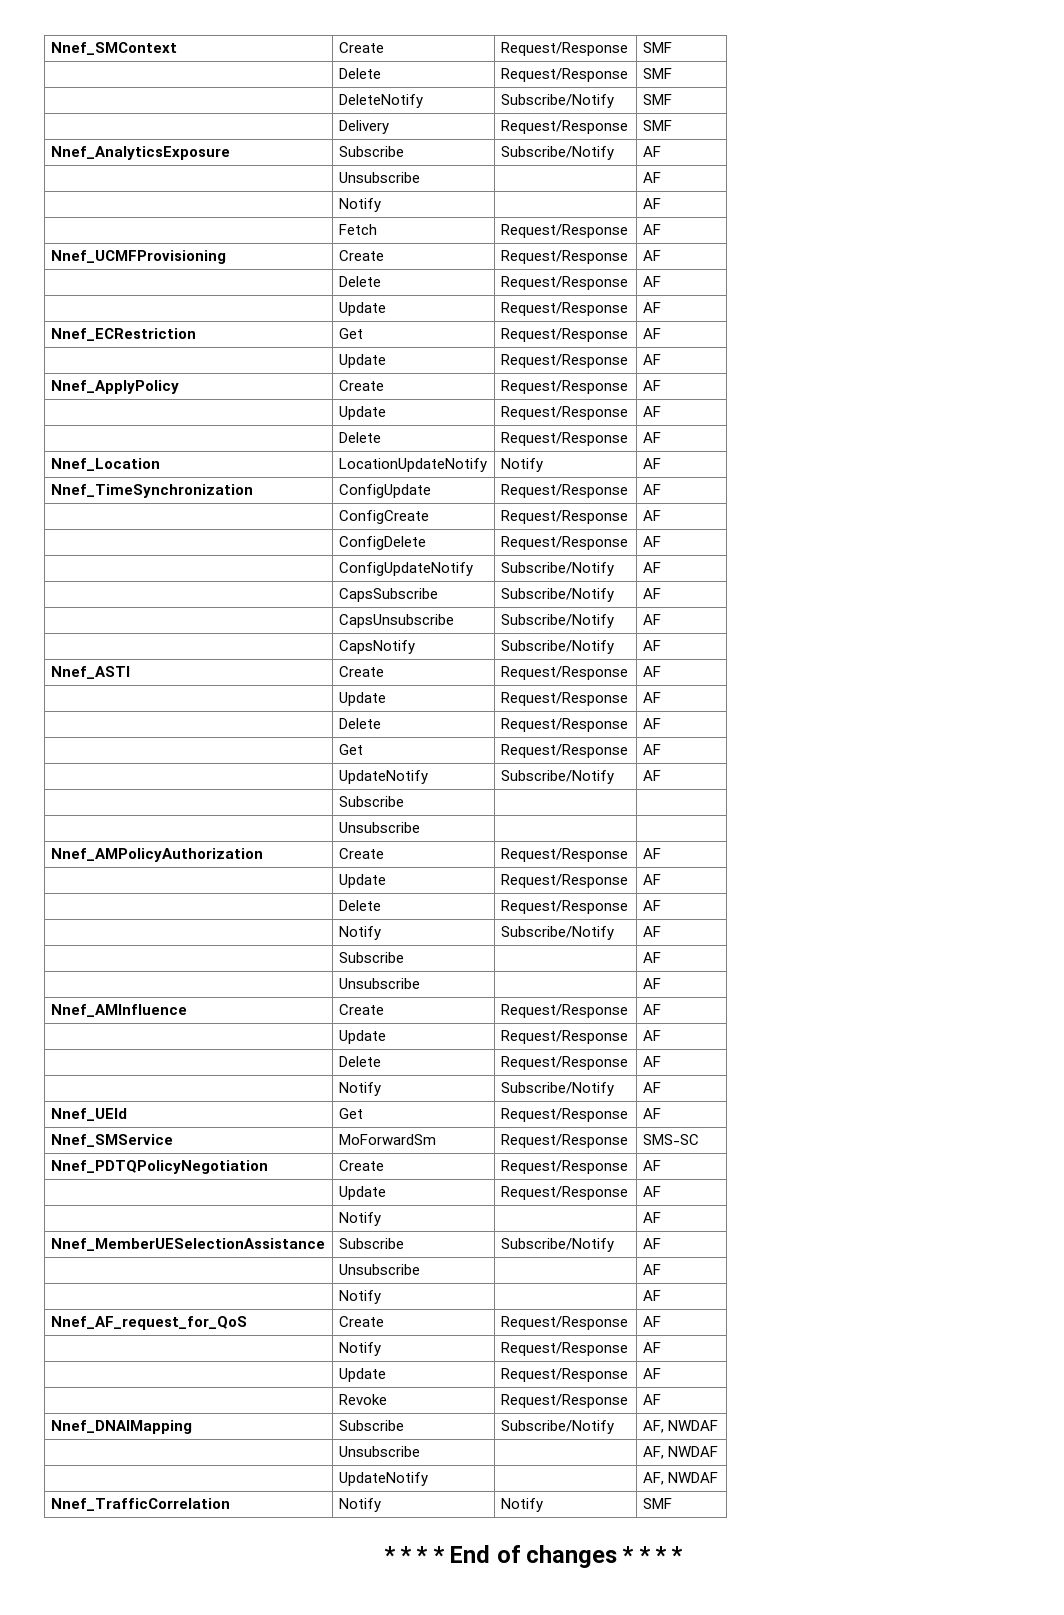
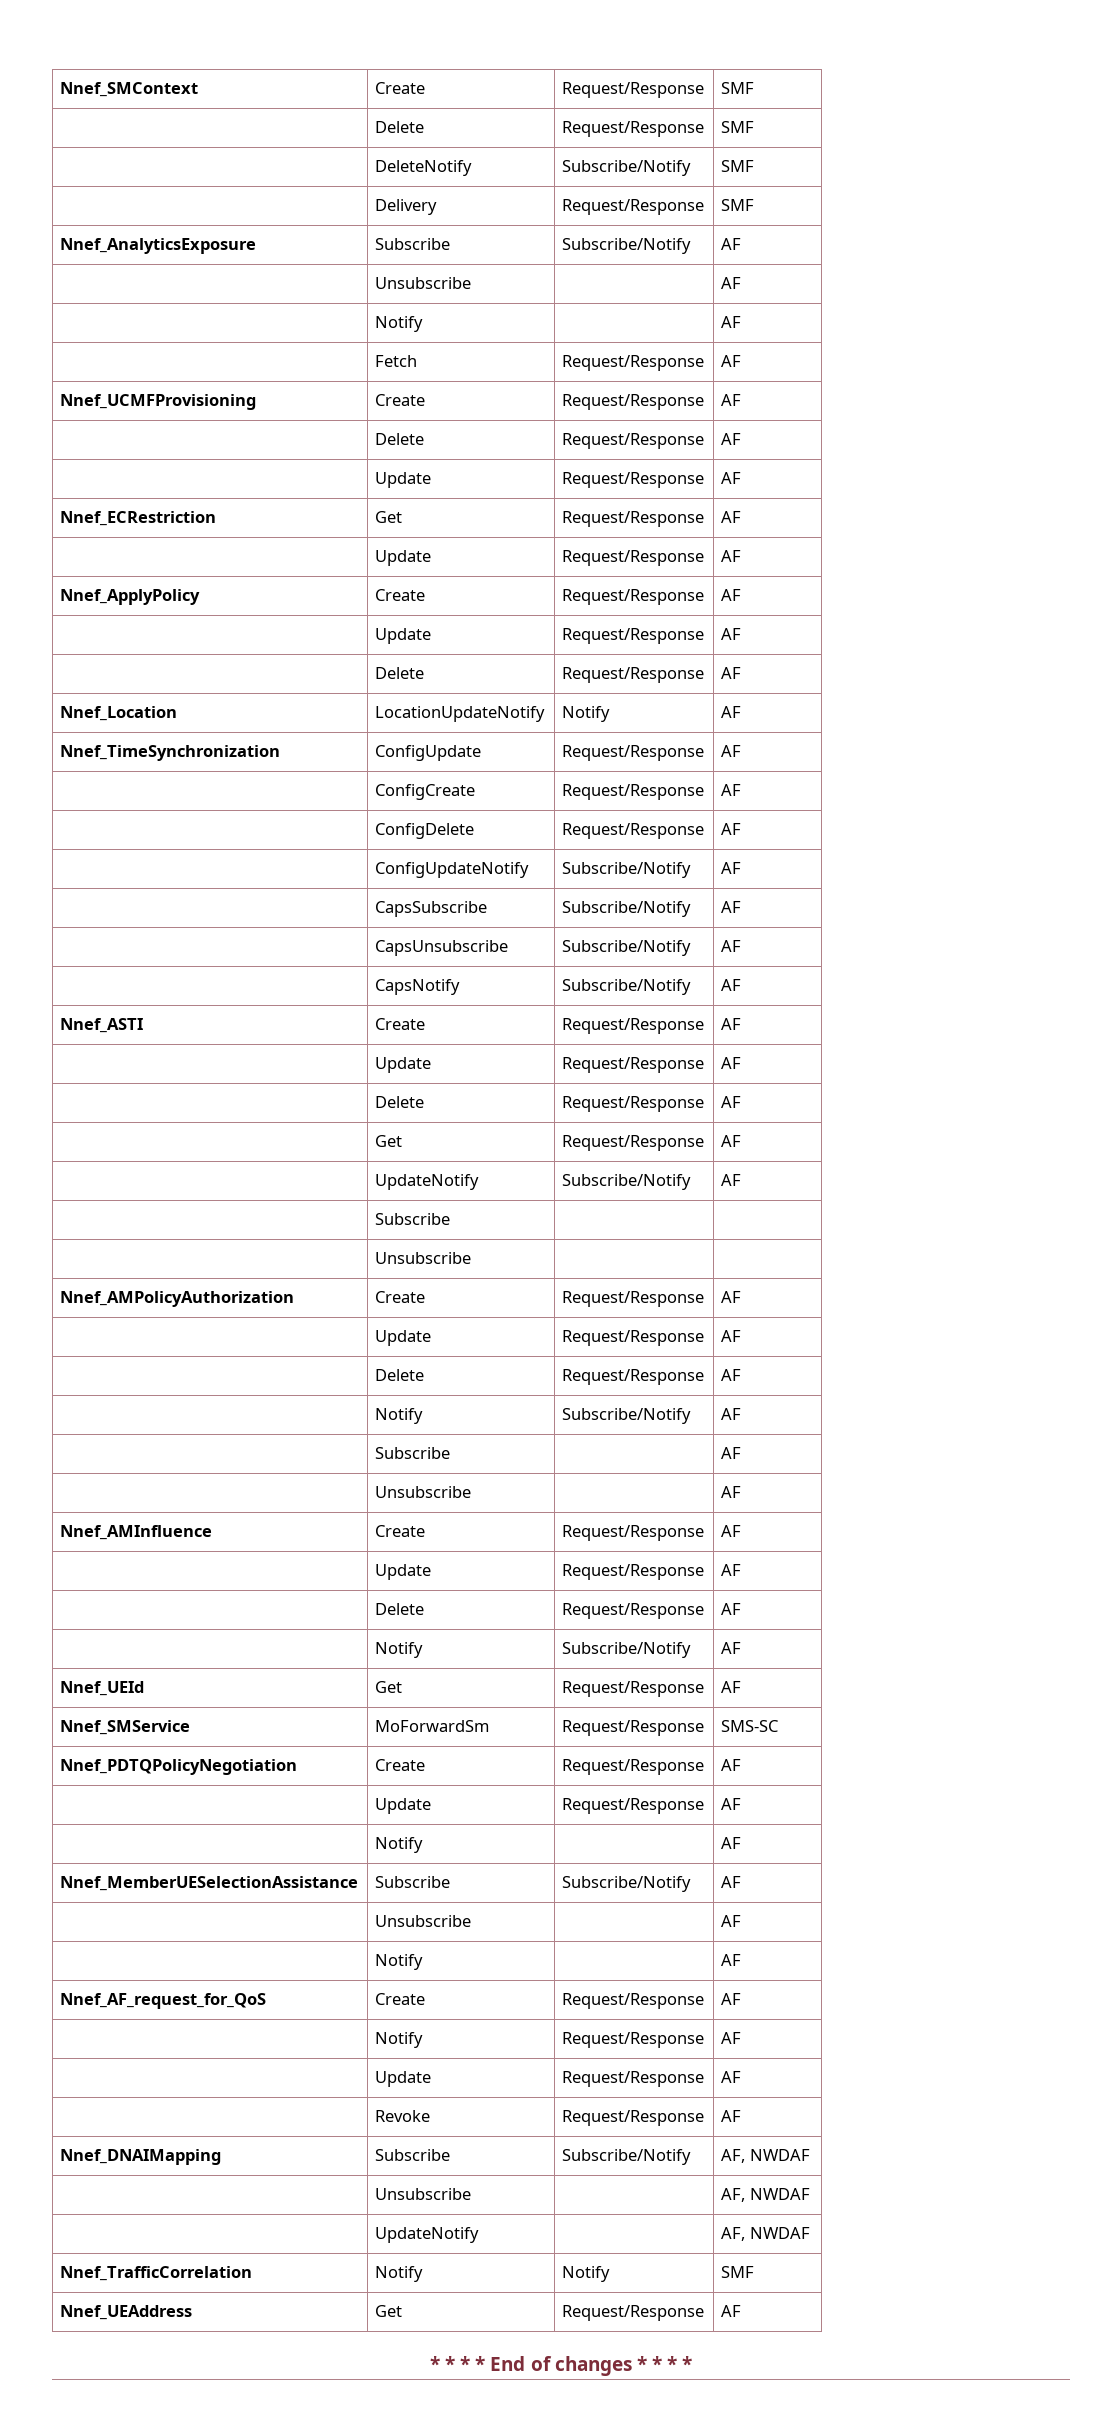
+ Nnef_UEAddress | Get | Request/Response | AF

